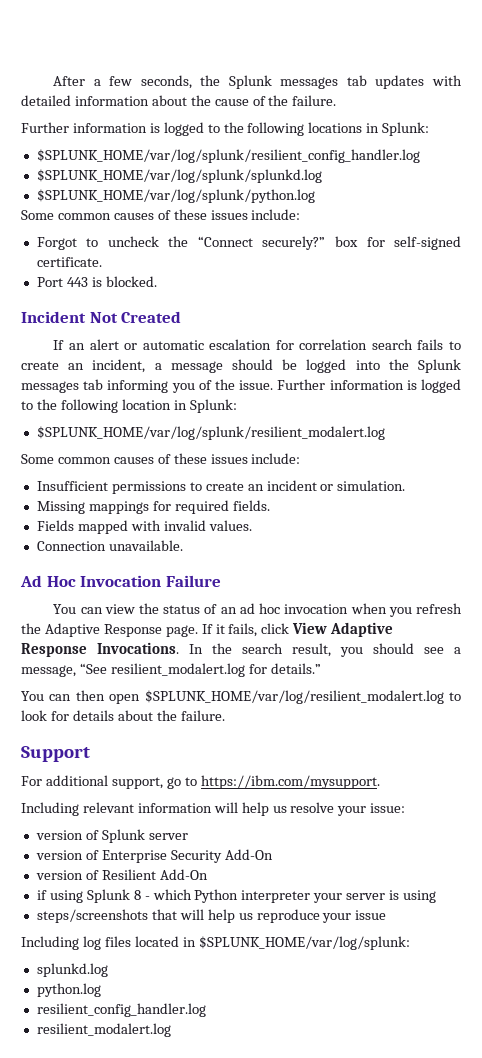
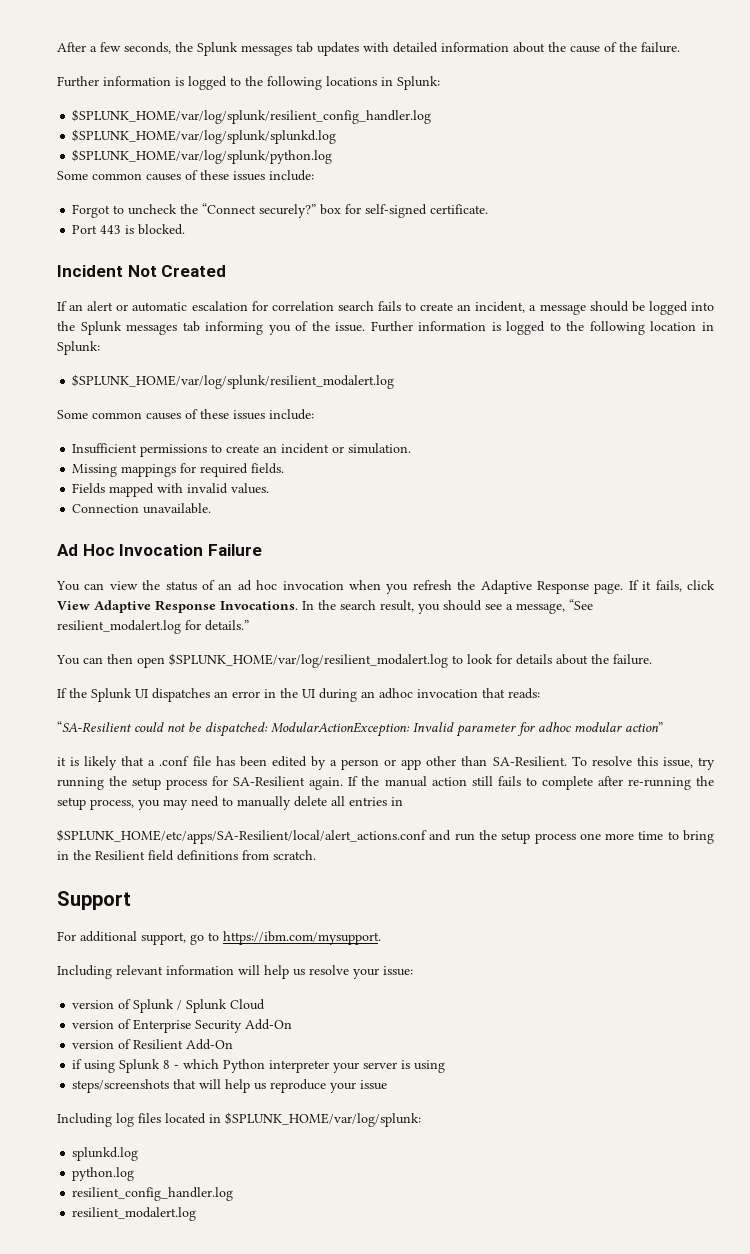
+ If the Splunk UI dispatches an error in the UI during an adhoc invocation that reads:
+ “SA-Resilient could not be dispatched: ModularActionException: Invalid parameter for adhoc modular action”
+ it is likely that a .conf file has been edited by a person or app other than SA-Resilient. To resolve this issue, try running the setup process for SA-Resilient again. If the manual action still fails to complete after re-running the setup process, you may need to manually delete all entries in
+ $SPLUNK_HOME/etc/apps/SA-Resilient/local/alert_actions.conf and run the setup process one more time to bring in the Resilient field definitions from scratch.
- version of Splunk server
+ version of Splunk / Splunk Cloud

